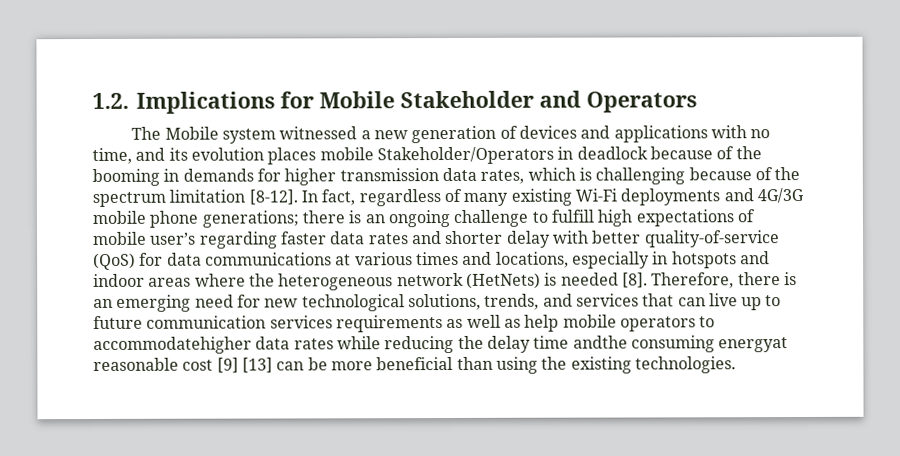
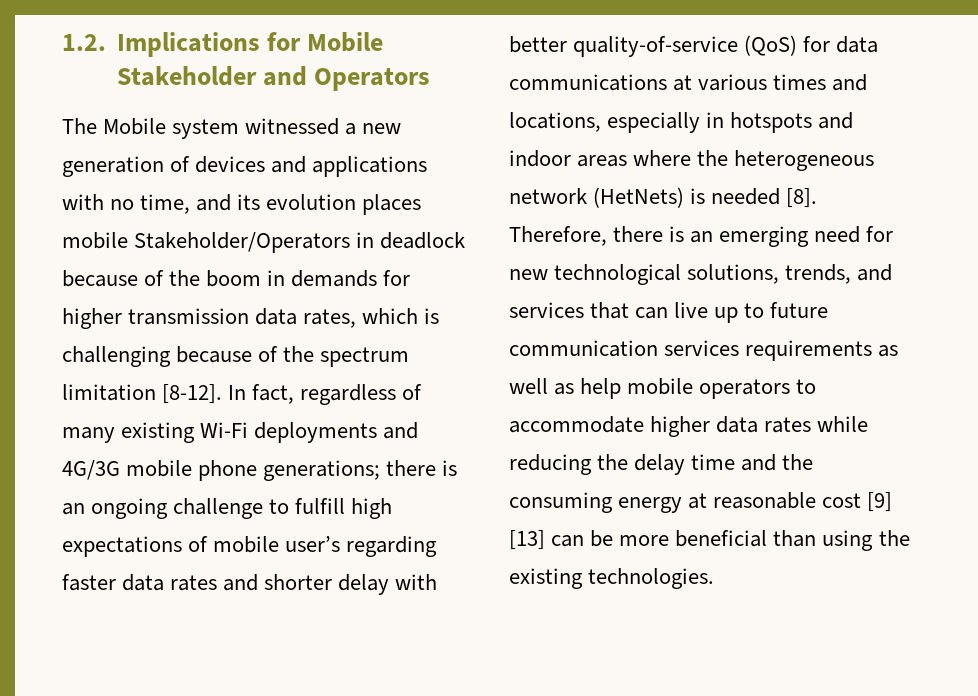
- The Mobile system witnessed a new generation of devices and applications with no time, and its evolution places mobile Stakeholder/Operators in deadlock because of the booming in demands for higher transmission data rates, which is challenging because of the spectrum limitation [8-12].
+ The Mobile system witnessed a new generation of devices and applications with no time, and its evolution places mobile Stakeholder/Operators in deadlock because of the boom in demands for higher transmission data rates, which is challenging because of the spectrum limitation [8-12].
- Therefore, there is an emerging need for new technological solutions, trends, and services that can live up to future communication services requirements as well as help mobile operators to accommodatehigher data rates while reducing the delay time andthe consuming energyat reasonable cost [9] [13] can be more beneficial than using the existing technologies.
+ Therefore, there is an emerging need for new technological solutions, trends, and services that can live up to future communication services requirements as well as help mobile operators to accommodate higher data rates while reducing the delay time and the consuming energy at reasonable cost [9] [13] can be more beneficial than using the existing technologies.

